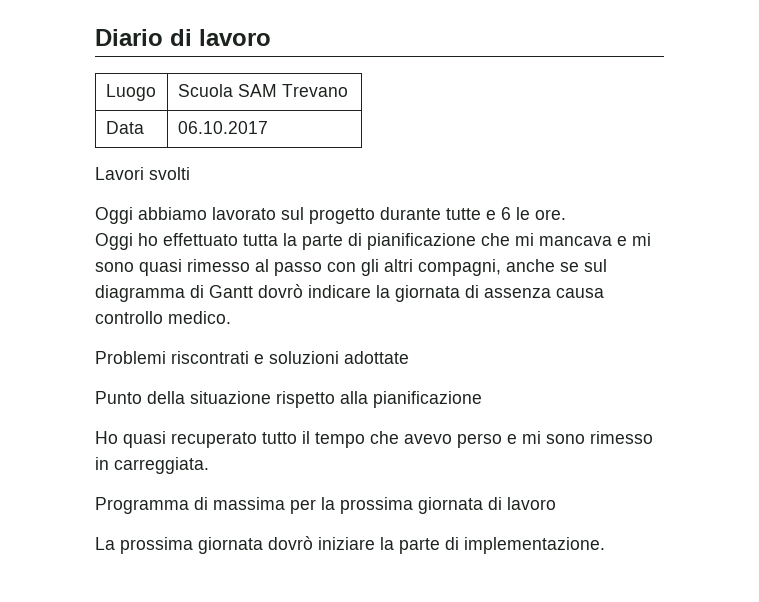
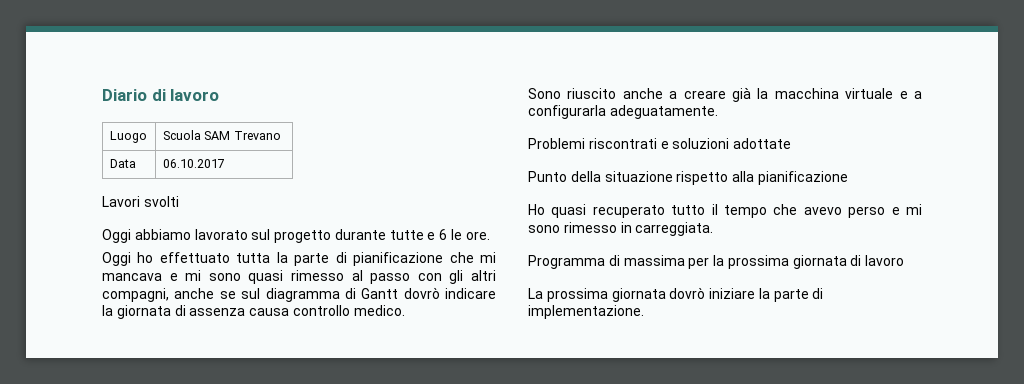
+ Sono riuscito anche a creare già la macchina virtuale e a configurarla adeguatamente.

